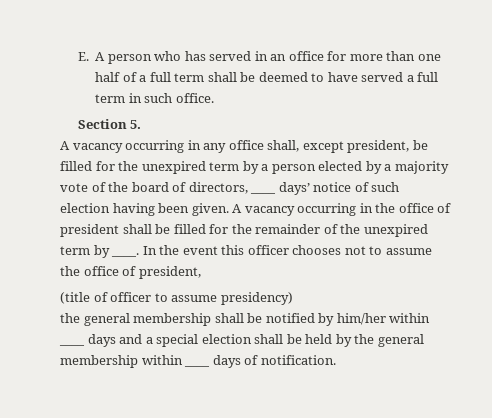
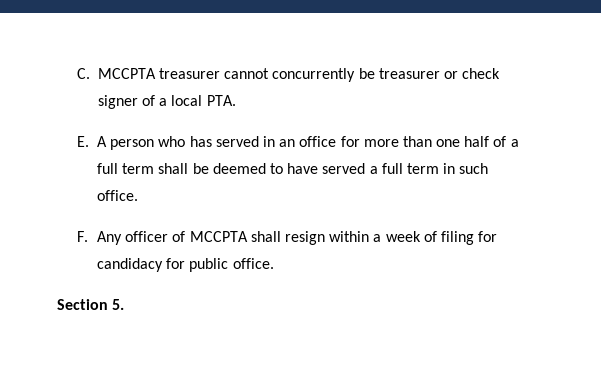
+ C. MCCPTA treasurer cannot concurrently be treasurer or check signer of a local PTA.
+ F. Any officer of MCCPTA shall resign within a week of filing for candidacy for public office.
  Section 5.
- A vacancy occurring in any office shall, except president, be filled for the unexpired term by a person elected by a majority vote of the board of directors, ____ days’ notice of such election having been given. A vacancy occurring in the office of president shall be filled for the remainder of the unexpired term by ____. In the event this officer chooses not to assume the office of president,
- (title of officer to assume presidency)
- the general membership shall be notified by him/her within ____ days and a special election shall be held by the general membership within ____ days of notification.

